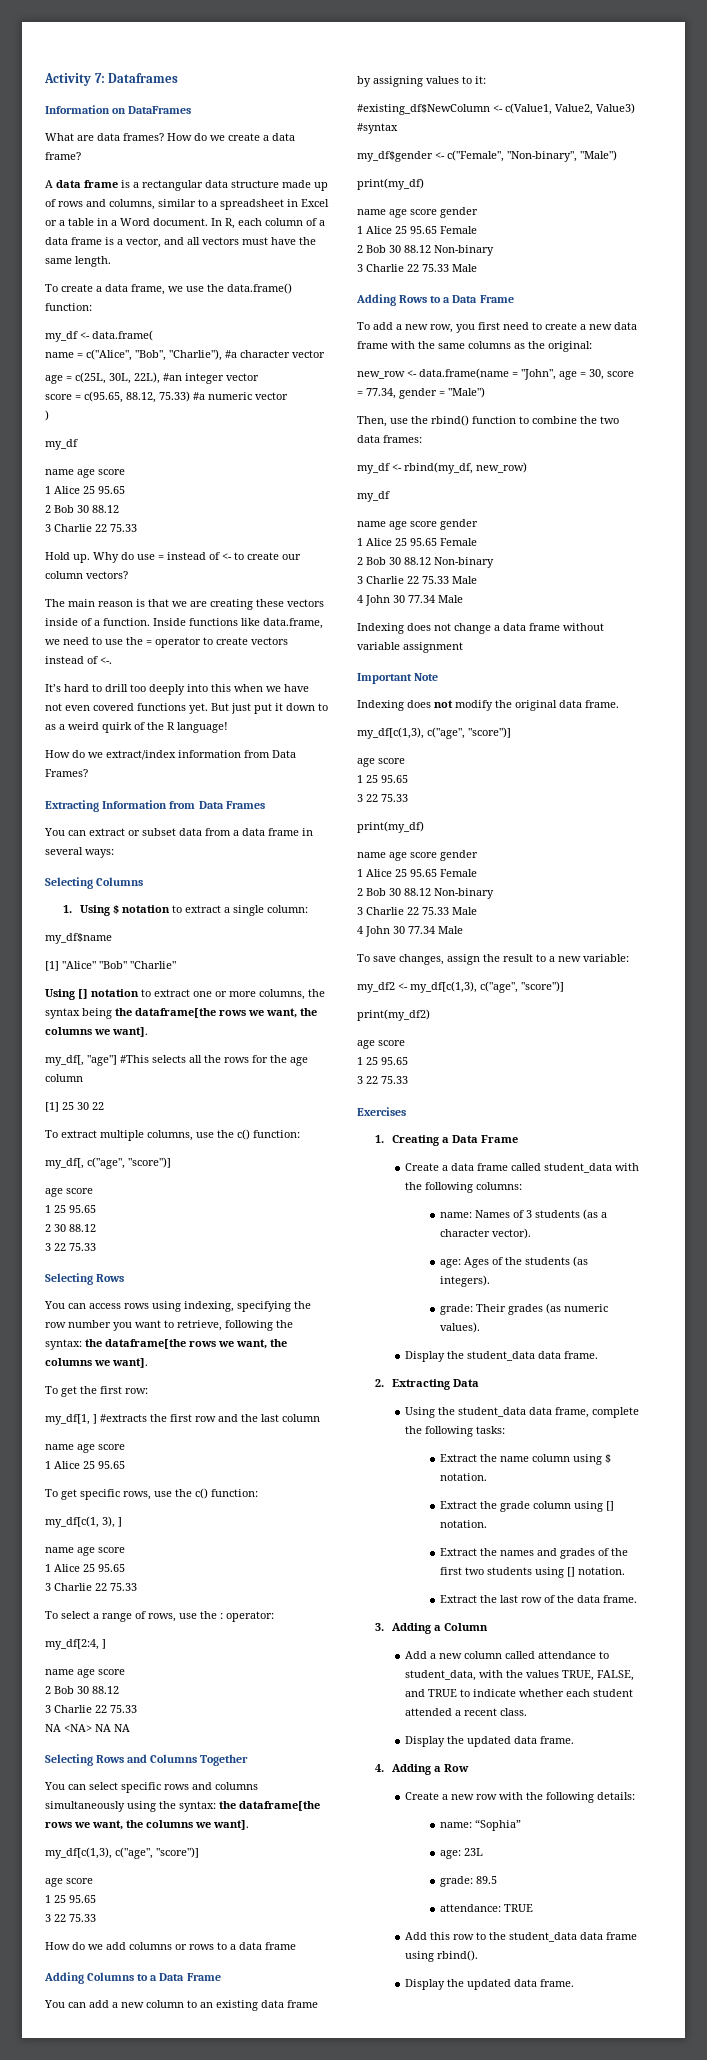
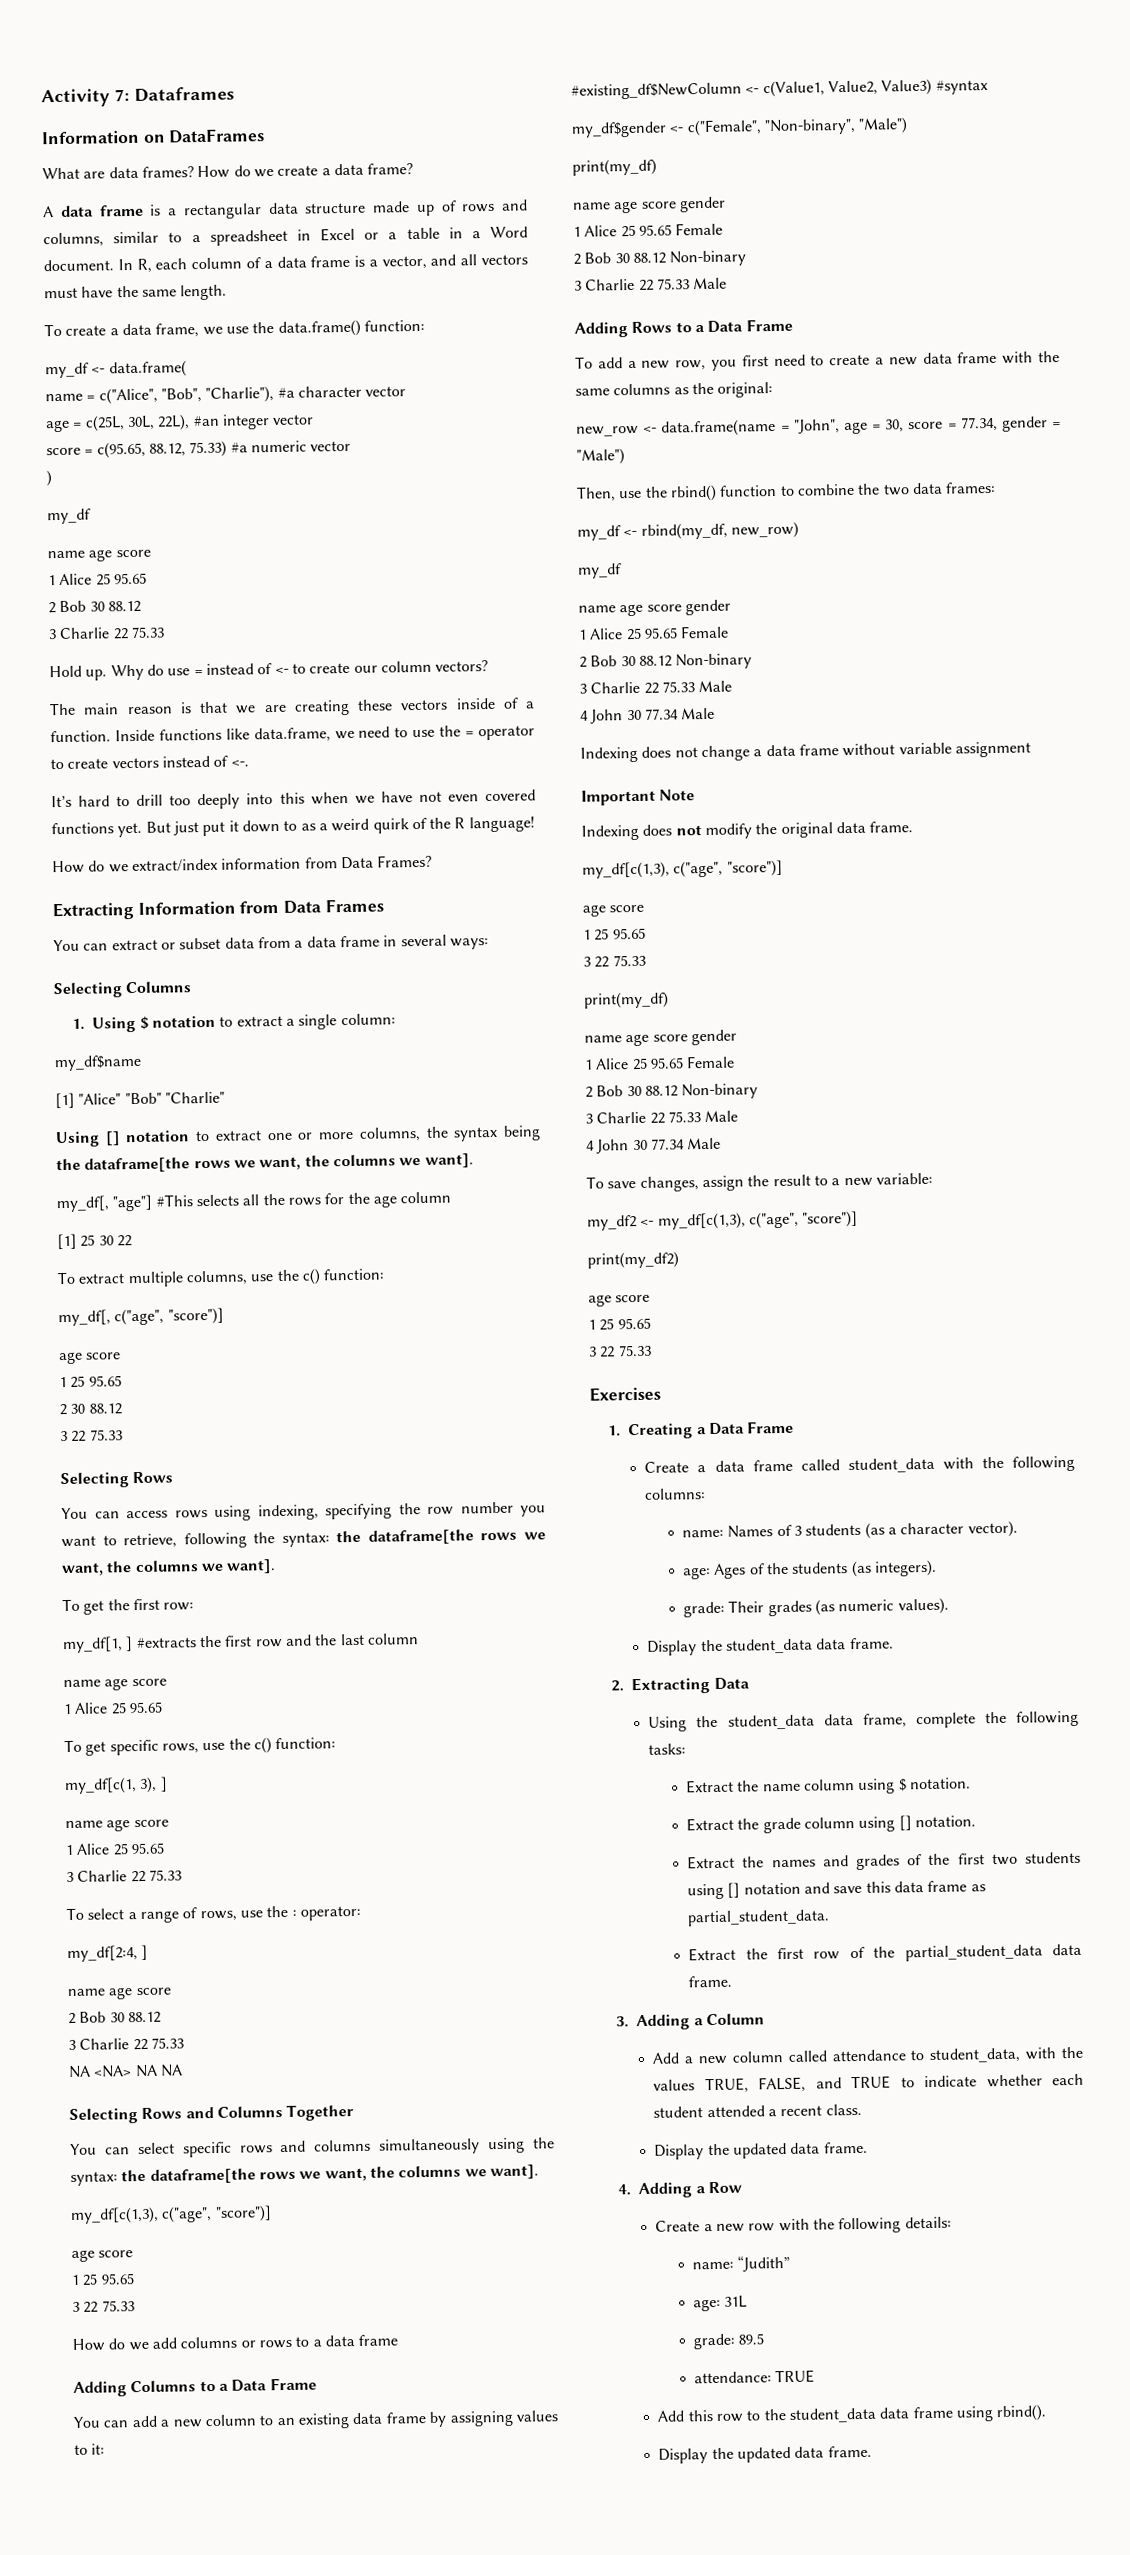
- Extract the names and grades of the first two students using [] notation.
- Extract the last row of the data frame.
+ Extract the names and grades of the first two students using [] notation and save this data frame as partial_student_data.
+ Extract the first row of the partial_student_data data frame.
- name: “Sophia”
- age: 23L
+ name: “Judith”
+ age: 31L

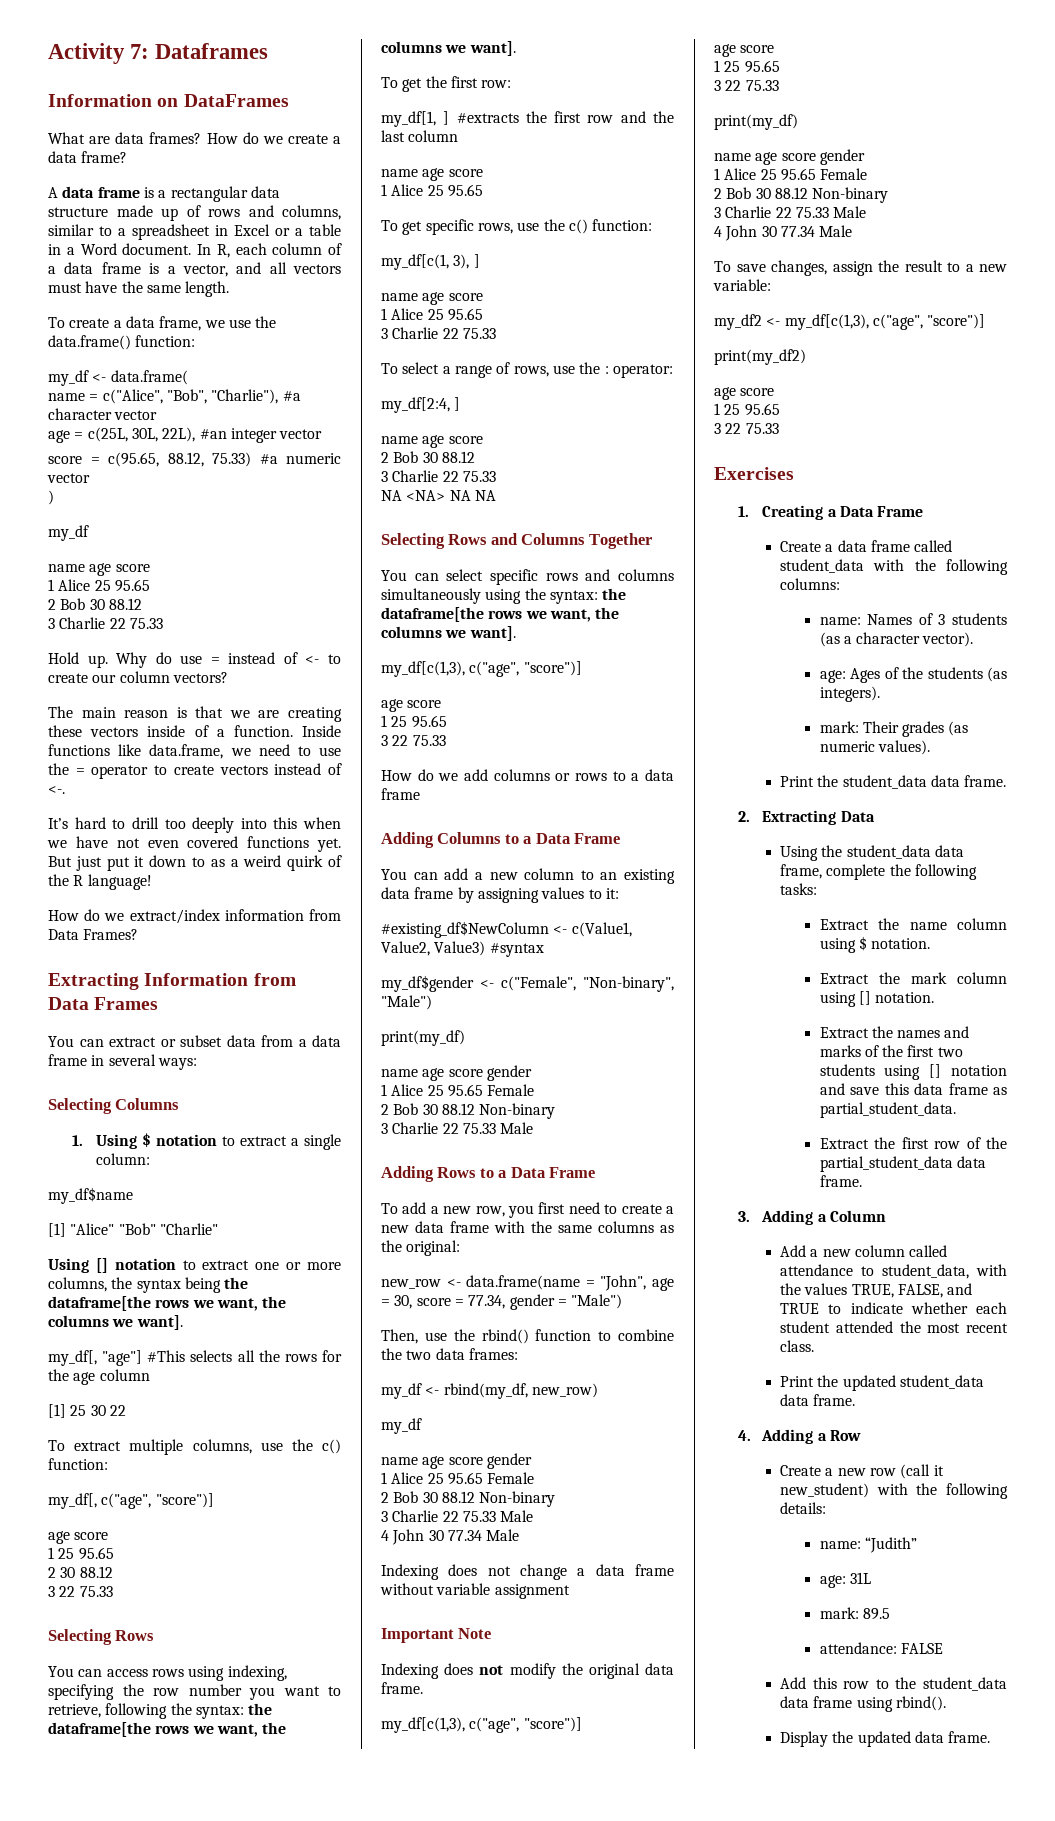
- grade: Their grades (as numeric values).
+ mark: Their grades (as numeric values).
- Display the student_data data frame.
+ Print the student_data data frame.
- Extract the grade column using [] notation.
+ Extract the mark column using [] notation.
- Extract the names and grades of the first two students using [] notation and save this data frame as partial_student_data.
+ Extract the names and marks of the first two students using [] notation and save this data frame as partial_student_data.
- Add a new column called attendance to student_data, with the values TRUE, FALSE, and TRUE to indicate whether each student attended a recent class.
- Display the updated data frame.
+ Add a new column called attendance to student_data, with the values TRUE, FALSE, and TRUE to indicate whether each student attended the most recent class.
+ Print the updated student_data data frame.
- Create a new row with the following details:
+ Create a new row (call it new_student) with the following details:
- grade: 89.5
+ mark: 89.5
- attendance: TRUE
+ attendance: FALSE

